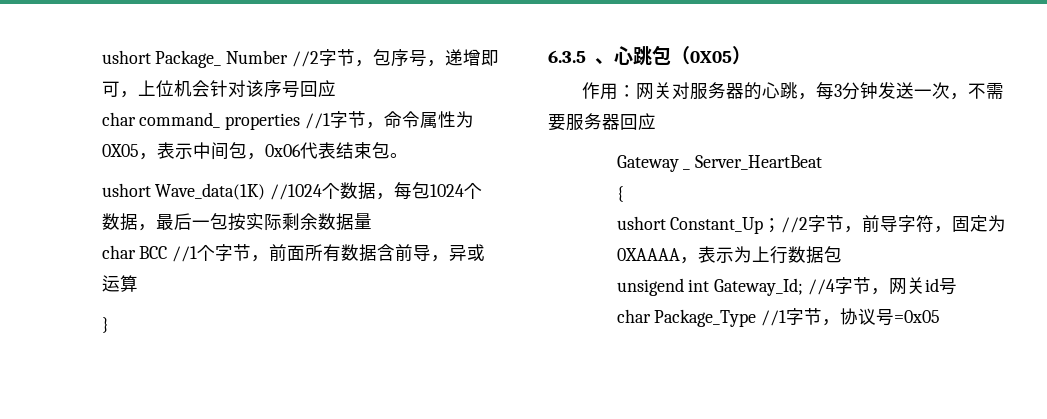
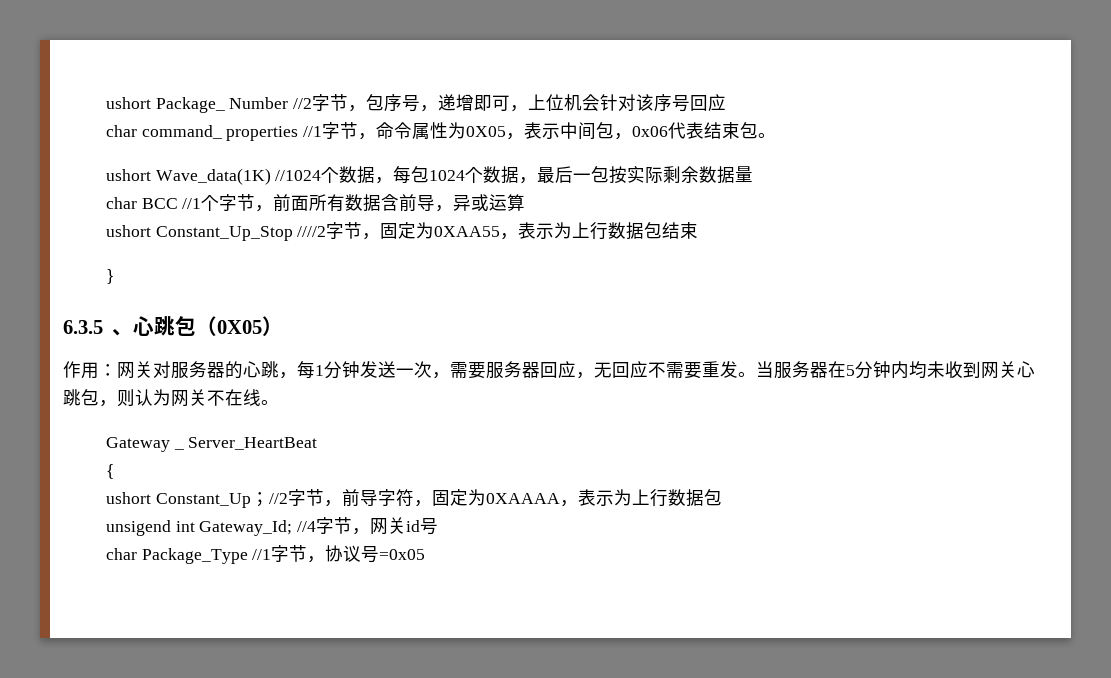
+ ushort Constant_Up_Stop ////2字节，固定为0XAA55，表示为上行数据包结束
- 作用：网关对服务器的心跳，每3分钟发送一次，不需要服务器回应
+ 作用：网关对服务器的心跳，每1分钟发送一次，需要服务器回应，无回应不需要重发。当服务器在5分钟内均未收到网关心跳包，则认为网关不在线。

